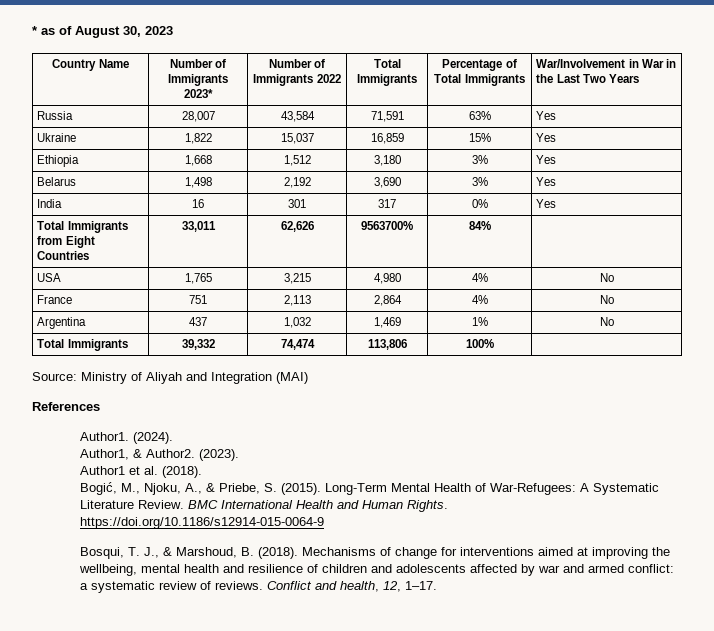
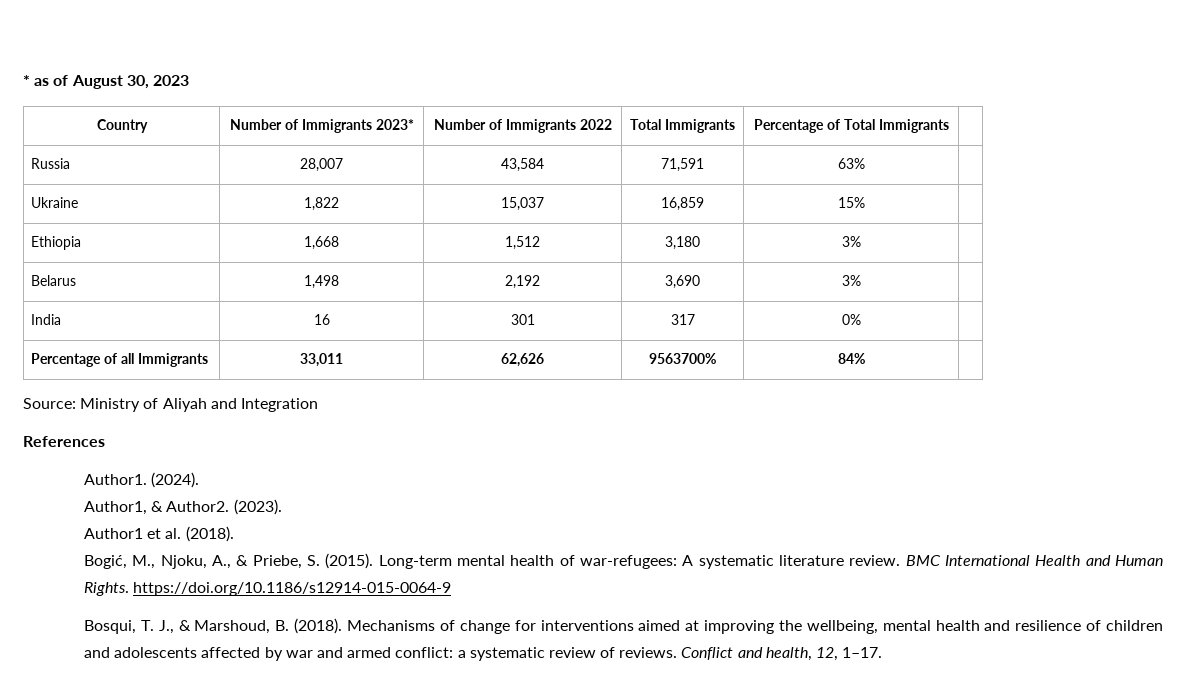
- Country Name | Number of Immigrants 2023* | Number of Immigrants 2022 | Total Immigrants | Percentage of Total Immigrants | War/Involvement in War in the Last Two Years
+ Country | Number of Immigrants 2023* | Number of Immigrants 2022 | Total Immigrants | Percentage of Total Immigrants |
- Russia | 28,007 | 43,584 | 71,591 | 63% | Yes
+ Russia | 28,007 | 43,584 | 71,591 | 63% |
- Ukraine | 1,822 | 15,037 | 16,859 | 15% | Yes
+ Ukraine | 1,822 | 15,037 | 16,859 | 15% |
- Ethiopia | 1,668 | 1,512 | 3,180 | 3% | Yes
+ Ethiopia | 1,668 | 1,512 | 3,180 | 3% |
- Belarus | 1,498 | 2,192 | 3,690 | 3% | Yes
+ Belarus | 1,498 | 2,192 | 3,690 | 3% |
- India | 16 | 301 | 317 | 0% | Yes
- Total Immigrants from Eight Countries | 33,011 | 62,626 | 9563700% | 84% |
- USA | 1,765 | 3,215 | 4,980 | 4% | No
- France | 751 | 2,113 | 2,864 | 4% | No
- Argentina | 437 | 1,032 | 1,469 | 1% | No
- Total Immigrants | 39,332 | 74,474 | 113,806 | 100% |
+ India | 16 | 301 | 317 | 0% |
+ Percentage of all Immigrants | 33,011 | 62,626 | 9563700% | 84% |
- Source: Ministry of Aliyah and Integration (MAI)
+ Source: Ministry of Aliyah and Integration
- Long-Term Mental Health of War-Refugees: A Systematic Literature Review.
+ Long-term mental health of war-refugees: A systematic literature review.

